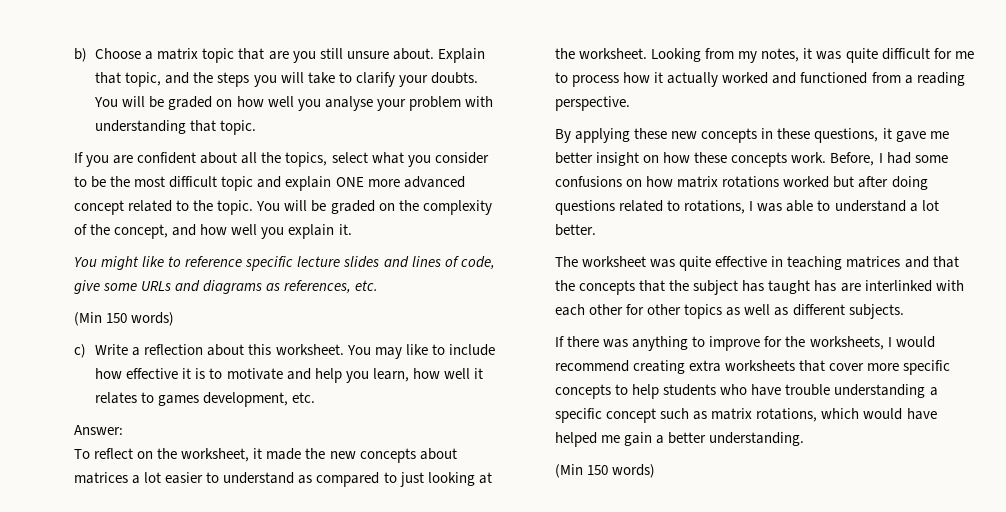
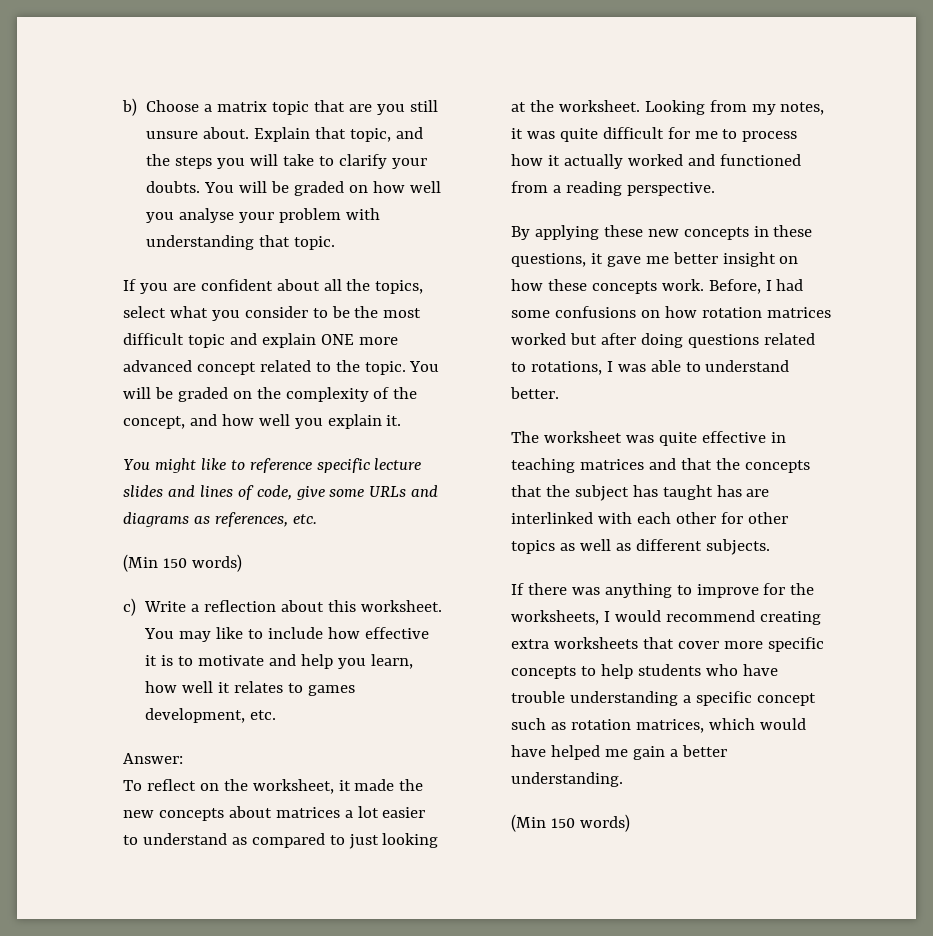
- Before, I had some confusions on how matrix rotations worked but after doing questions related to rotations, I was able to understand a lot better.
+ Before, I had some confusions on how rotation matrices worked but after doing questions related to rotations, I was able to understand better.
- If there was anything to improve for the worksheets, I would recommend creating extra worksheets that cover more specific concepts to help students who have trouble understanding a specific concept such as matrix rotations, which would have helped me gain a better understanding.
+ If there was anything to improve for the worksheets, I would recommend creating extra worksheets that cover more specific concepts to help students who have trouble understanding a specific concept such as rotation matrices, which would have helped me gain a better understanding.

